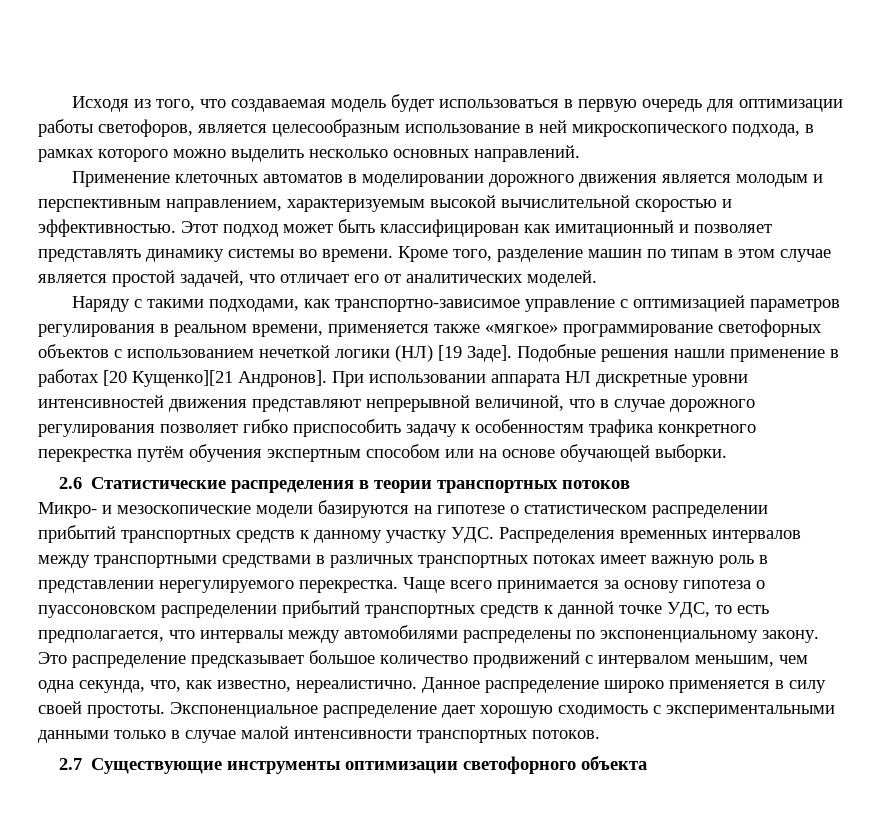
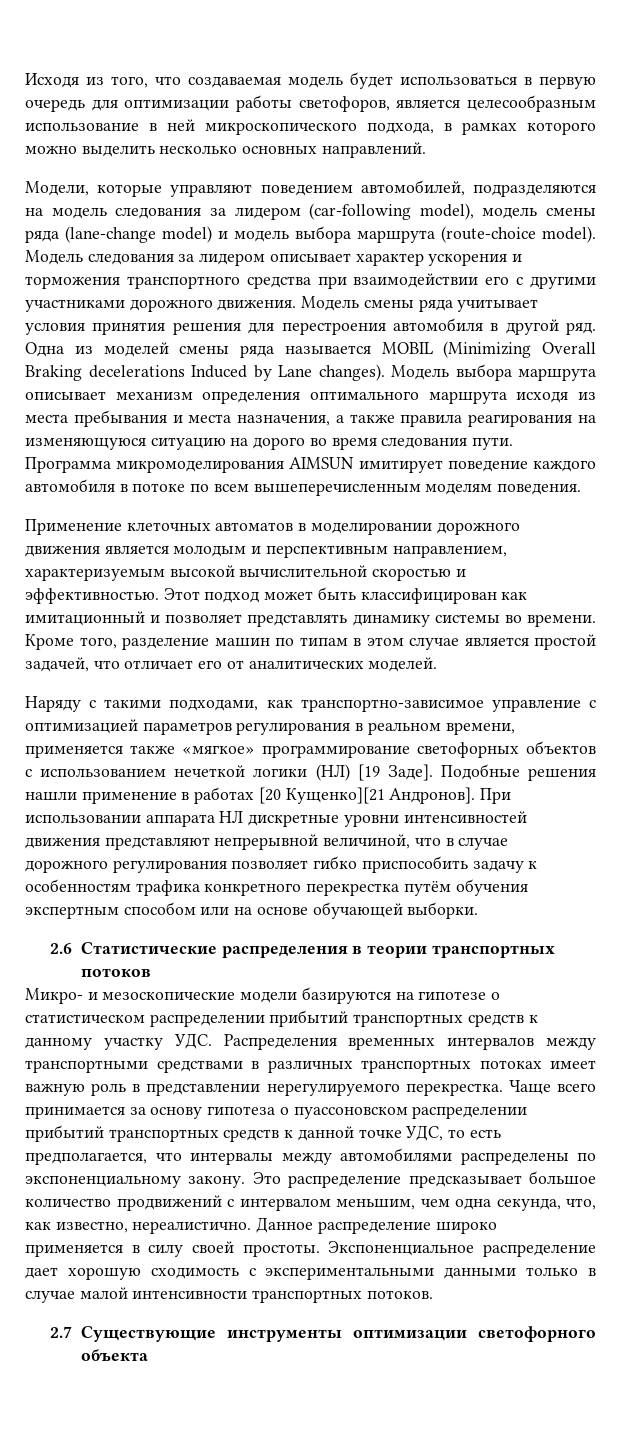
+ Модели, которые управляют поведением автомобилей, подразделяются на модель следования за лидером (car-following model), модель смены ряда (lane-change model) и модель выбора маршрута (route-choice model). Модель следования за лидером описывает характер ускорения и торможения транспортного средства при взаимодействии его с другими участниками дорожного движения. Модель смены ряда учитывает условия принятия решения для перестроения автомобиля в другой ряд. Одна из моделей смены ряда называется MOBIL (Minimizing Overall Braking decelerations Induced by Lane changes). Модель выбора маршрута описывает механизм определения оптимального маршрута исходя из места пребывания и места назначения, а также правила реагирования на изменяющуюся ситуацию на дорого во время следования пути. Программа микромоделирования AIMSUN имитирует поведение каждого автомобиля в потоке по всем вышеперечисленным моделям поведения.

